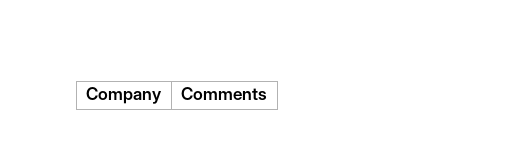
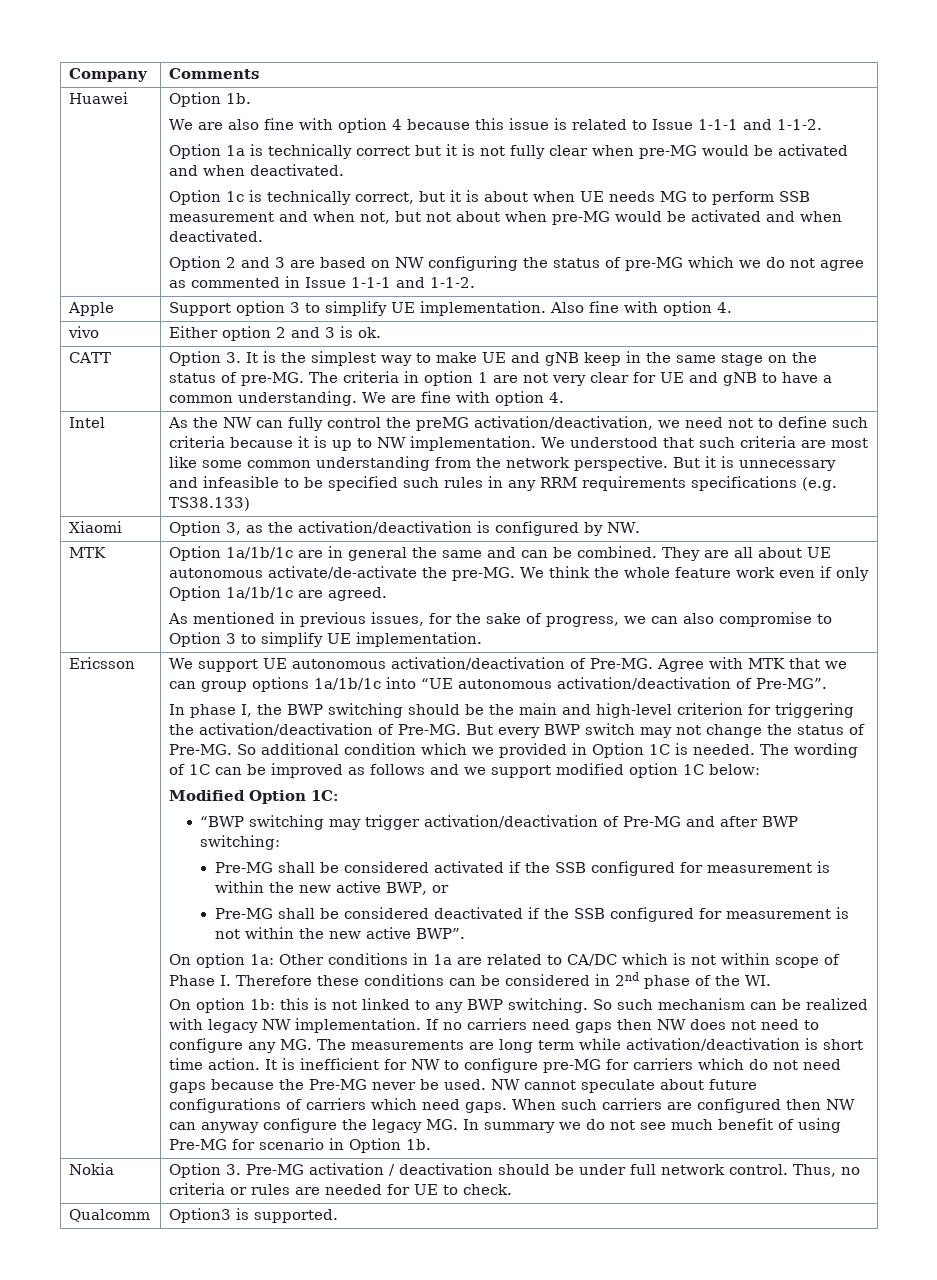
+ Huawei | Option 1b.
+ We are also fine with option 4 because this issue is related to Issue 1-1-1 and 1-1-2.
+ Option 1a is technically correct but it is not fully clear when pre-MG would be activated and when deactivated.
+ Option 1c is technically correct, but it is about when UE needs MG to perform SSB measurement and when not, but not about when pre-MG would be activated and when deactivated.
+ Option 2 and 3 are based on NW configuring the status of pre-MG which we do not agree as commented in Issue 1-1-1 and 1-1-2.
+ Apple | Support option 3 to simplify UE implementation. Also fine with option 4.
+ vivo | Either option 2 and 3 is ok.
+ CATT | Option 3. It is the simplest way to make UE and gNB keep in the same stage on the status of pre-MG. The criteria in option 1 are not very clear for UE and gNB to have a common understanding. We are fine with option 4.
+ Intel | As the NW can fully control the preMG activation/deactivation, we need not to define such criteria because it is up to NW implementation. We understood that such criteria are most like some common understanding from the network perspective. But it is unnecessary and infeasible to be specified such rules in any RRM requirements specifications (e.g. TS38.133)
+ Xiaomi | Option 3, as the activation/deactivation is configured by NW.
+ MTK | Option 1a/1b/1c are in general the same and can be combined. They are all about UE autonomous activate/de-activate the pre-MG. We think the whole feature work even if only Option 1a/1b/1c are agreed.
+ As mentioned in previous issues, for the sake of progress, we can also compromise to Option 3 to simplify UE implementation.
+ Ericsson | We support UE autonomous activation/deactivation of Pre-MG. Agree with MTK that we can group options 1a/1b/1c into “UE autonomous activation/deactivation of Pre-MG”.
+ In phase I, the BWP switching should be the main and high-level criterion for triggering the activation/deactivation of Pre-MG. But every BWP switch may not change the status of Pre-MG. So additional condition which we provided in Option 1C is needed. The wording of 1C can be improved as follows and we support modified option 1C below:
+ Modified Option 1C:
+ “BWP switching may trigger activation/deactivation of Pre-MG and after BWP switching:
+ Pre-MG shall be considered activated if the SSB configured for measurement is within the new active BWP, or
+ Pre-MG shall be considered deactivated if the SSB configured for measurement is not within the new active BWP”.
+ On option 1a: Other conditions in 1a are related to CA/DC which is not within scope of Phase I. Therefore these conditions can be considered in 2nd phase of the WI.
+ On option 1b: this is not linked to any BWP switching. So such mechanism can be realized with legacy NW implementation. If no carriers need gaps then NW does not need to configure any MG. The measurements are long term while activation/deactivation is short time action. It is inefficient for NW to configure pre-MG for carriers which do not need gaps because the Pre-MG never be used. NW cannot speculate about future configurations of carriers which need gaps. When such carriers are configured then NW can anyway configure the legacy MG. In summary we do not see much benefit of using Pre-MG for scenario in Option 1b.
+ Nokia | Option 3. Pre-MG activation / deactivation should be under full network control. Thus, no criteria or rules are needed for UE to check.
+ Qualcomm | Option3 is supported.

